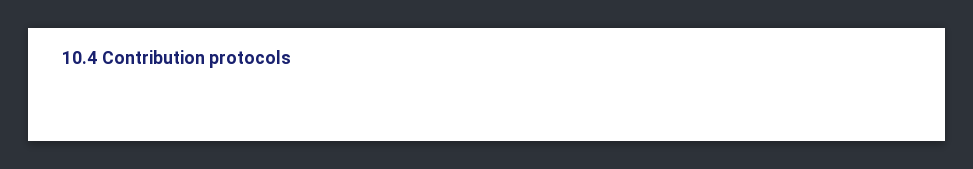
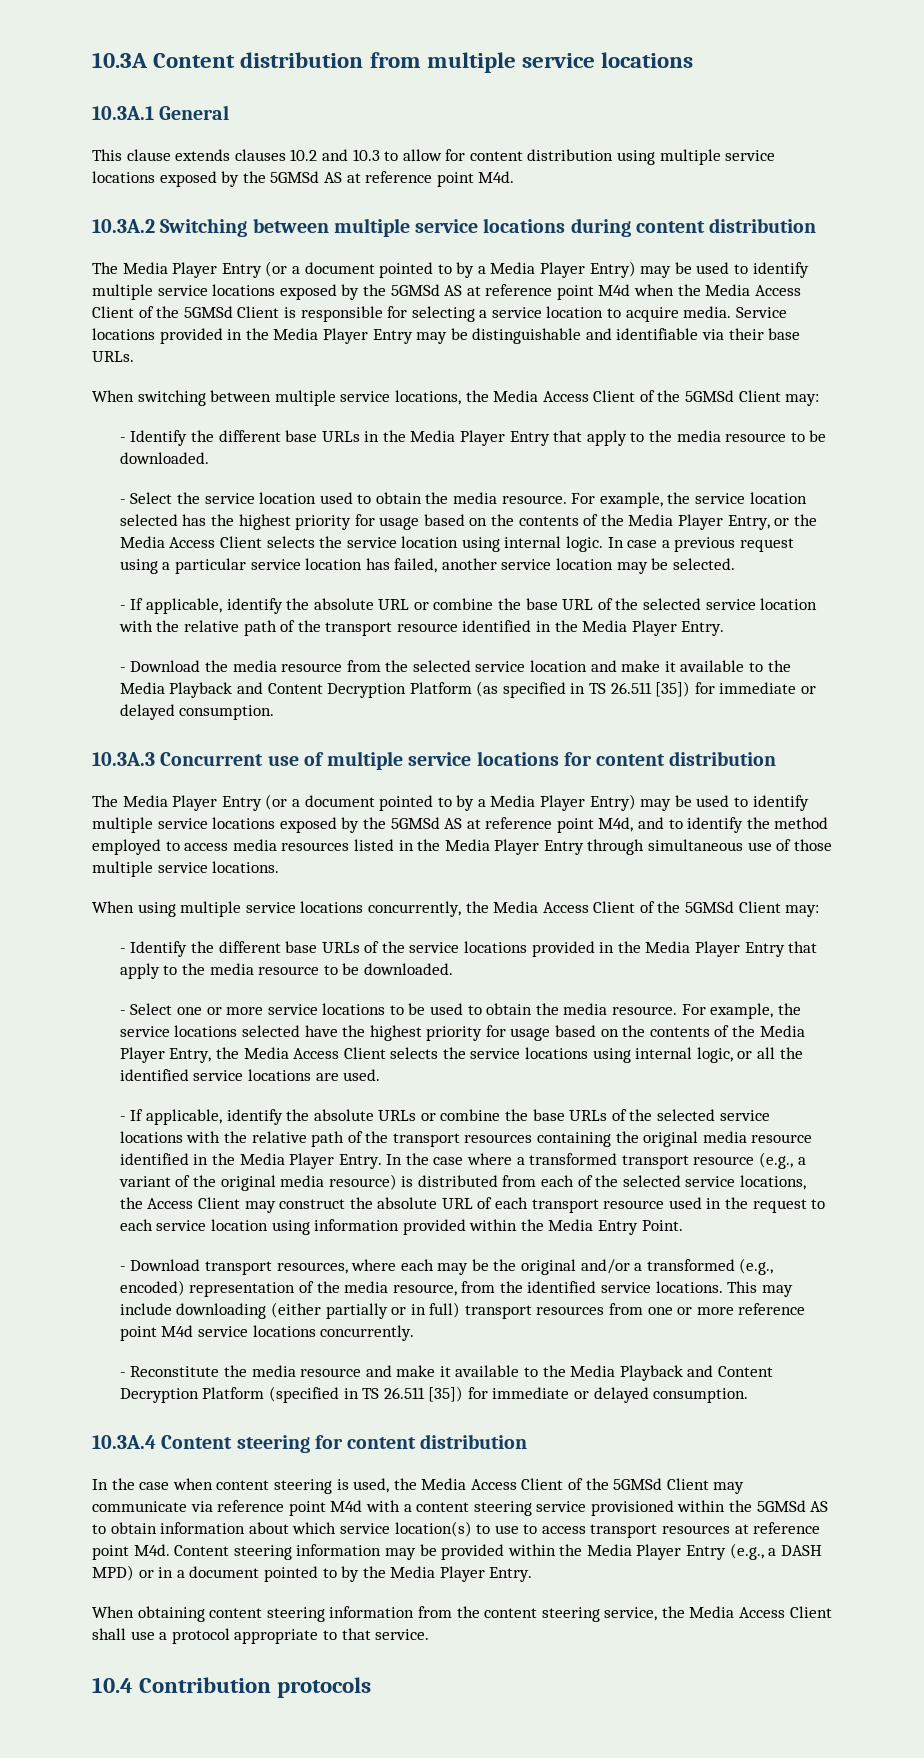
+ 10.3A Content distribution from multiple service locations
+ 10.3A.1 General
+ This clause extends clauses 10.2 and 10.3 to allow for content distribution using multiple service locations exposed by the 5GMSd AS at reference point M4d.
+ 10.3A.2 Switching between multiple service locations during content distribution
+ The Media Player Entry (or a document pointed to by a Media Player Entry) may be used to identify multiple service locations exposed by the 5GMSd AS at reference point M4d when the Media Access Client of the 5GMSd Client is responsible for selecting a service location to acquire media. Service locations provided in the Media Player Entry may be distinguishable and identifiable via their base URLs.
+ When switching between multiple service locations, the Media Access Client of the 5GMSd Client may:
+ - Identify the different base URLs in the Media Player Entry that apply to the media resource to be downloaded.
+ - Select the service location used to obtain the media resource. For example, the service location selected has the highest priority for usage based on the contents of the Media Player Entry, or the Media Access Client selects the service location using internal logic. In case a previous request using a particular service location has failed, another service location may be selected.
+ - If applicable, identify the absolute URL or combine the base URL of the selected service location with the relative path of the transport resource identified in the Media Player Entry.
+ - Download the media resource from the selected service location and make it available to the Media Playback and Content Decryption Platform (as specified in TS 26.511 [35]) for immediate or delayed consumption.
+ 10.3A.3 Concurrent use of multiple service locations for content distribution
+ The Media Player Entry (or a document pointed to by a Media Player Entry) may be used to identify multiple service locations exposed by the 5GMSd AS at reference point M4d, and to identify the method employed to access media resources listed in the Media Player Entry through simultaneous use of those multiple service locations.
+ When using multiple service locations concurrently, the Media Access Client of the 5GMSd Client may:
+ - Identify the different base URLs of the service locations provided in the Media Player Entry that apply to the media resource to be downloaded.
+ - Select one or more service locations to be used to obtain the media resource. For example, the service locations selected have the highest priority for usage based on the contents of the Media Player Entry, the Media Access Client selects the service locations using internal logic, or all the identified service locations are used.
+ - If applicable, identify the absolute URLs or combine the base URLs of the selected service locations with the relative path of the transport resources containing the original media resource identified in the Media Player Entry. In the case where a transformed transport resource (e.g., a variant of the original media resource) is distributed from each of the selected service locations, the Access Client may construct the absolute URL of each transport resource used in the request to each service location using information provided within the Media Entry Point.
+ - Download transport resources, where each may be the original and/or a transformed (e.g., encoded) representation of the media resource, from the identified service locations. This may include downloading (either partially or in full) transport resources from one or more reference point M4d service locations concurrently.
+ - Reconstitute the media resource and make it available to the Media Playback and Content Decryption Platform (specified in TS 26.511 [35]) for immediate or delayed consumption.
+ 10.3A.4 Content steering for content distribution
+ In the case when content steering is used, the Media Access Client of the 5GMSd Client may communicate via reference point M4d with a content steering service provisioned within the 5GMSd AS to obtain information about which service location(s) to use to access transport resources at reference point M4d. Content steering information may be provided within the Media Player Entry (e.g., a DASH MPD) or in a document pointed to by the Media Player Entry.
+ When obtaining content steering information from the content steering service, the Media Access Client shall use a protocol appropriate to that service.

